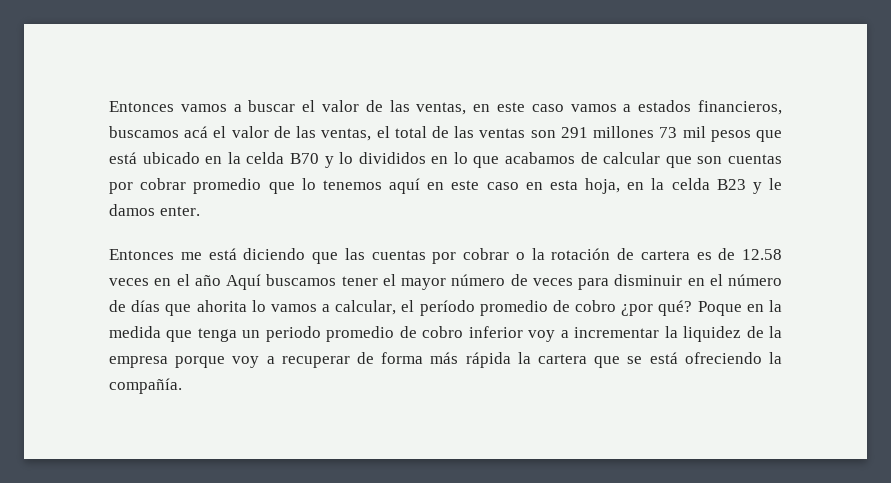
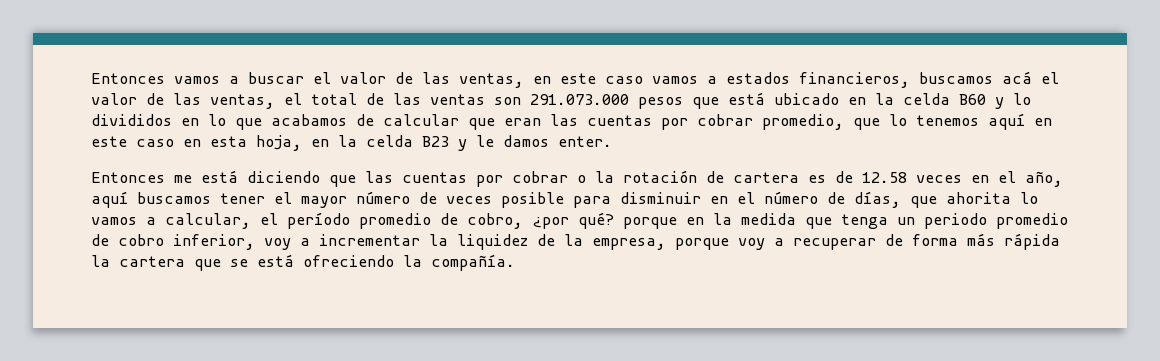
- Entonces vamos a buscar el valor de las ventas, en este caso vamos a estados financieros, buscamos acá el valor de las ventas, el total de las ventas son 291 millones 73 mil pesos que está ubicado en la celda B70 y lo divididos en lo que acabamos de calcular que son cuentas por cobrar promedio que lo tenemos aquí en este caso en esta hoja, en la celda B23 y le damos enter.
+ Entonces vamos a buscar el valor de las ventas, en este caso vamos a estados financieros, buscamos acá el valor de las ventas, el total de las ventas son 291.073.000 pesos que está ubicado en la celda B60 y lo divididos en lo que acabamos de calcular que eran las cuentas por cobrar promedio, que lo tenemos aquí en este caso en esta hoja, en la celda B23 y le damos enter.
- Entonces me está diciendo que las cuentas por cobrar o la rotación de cartera es de 12.58 veces en el año Aquí buscamos tener el mayor número de veces para disminuir en el número de días que ahorita lo vamos a calcular, el período promedio de cobro ¿por qué? Poque en la medida que tenga un periodo promedio de cobro inferior voy a incrementar la liquidez de la empresa porque voy a recuperar de forma más rápida la cartera que se está ofreciendo la compañía.
+ Entonces me está diciendo que las cuentas por cobrar o la rotación de cartera es de 12.58 veces en el año, aquí buscamos tener el mayor número de veces posible para disminuir en el número de días, que ahorita lo vamos a calcular, el período promedio de cobro, ¿por qué? porque en la medida que tenga un periodo promedio de cobro inferior, voy a incrementar la liquidez de la empresa, porque voy a recuperar de forma más rápida la cartera que se está ofreciendo la compañía.

